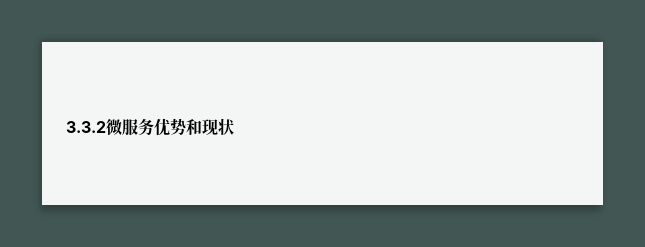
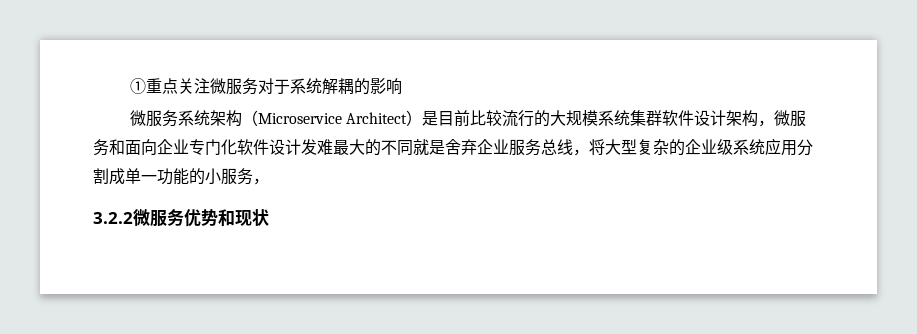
- 3.3.2微服务优势和现状
+ ①重点关注微服务对于系统解耦的影响
+ 微服务系统架构（Microservice Architect）是目前比较流行的大规模系统集群软件设计架构，微服务和面向企业专门化软件设计发难最大的不同就是舍弃企业服务总线，将大型复杂的企业级系统应用分割成单一功能的小服务，
+ 3.2.2微服务优势和现状

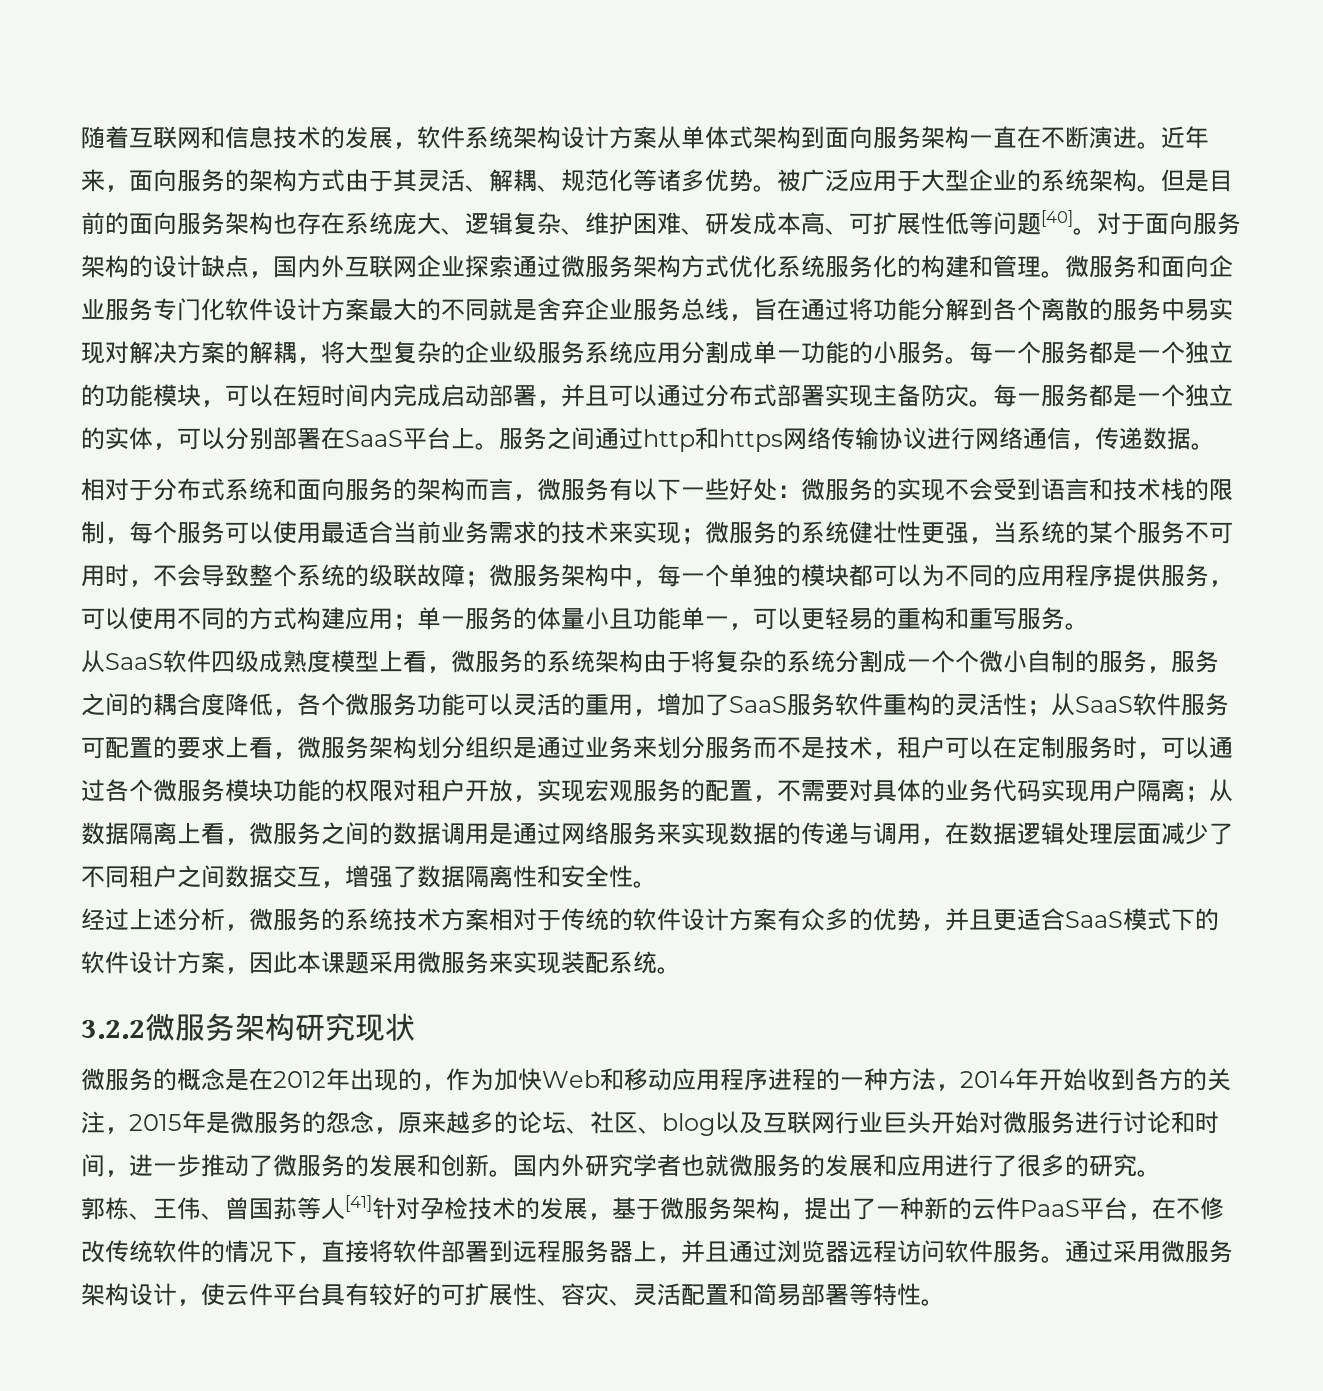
- ①重点关注微服务对于系统解耦的影响
- 微服务系统架构（Microservice Architect）是目前比较流行的大规模系统集群软件设计架构，微服务和面向企业专门化软件设计发难最大的不同就是舍弃企业服务总线，将大型复杂的企业级系统应用分割成单一功能的小服务，
+ 随着互联网和信息技术的发展，软件系统架构设计方案从单体式架构到面向服务架构一直在不断演进。近年来，面向服务的架构方式由于其灵活、解耦、规范化等诸多优势。被广泛应用于大型企业的系统架构。但是目前的面向服务架构也存在系统庞大、逻辑复杂、维护困难、研发成本高、可扩展性低等问题[40]。对于面向服务架构的设计缺点，国内外互联网企业探索通过微服务架构方式优化系统服务化的构建和管理。微服务和面向企业服务专门化软件设计方案最大的不同就是舍弃企业服务总线，旨在通过将功能分解到各个离散的服务中易实现对解决方案的解耦，将大型复杂的企业级服务系统应用分割成单一功能的小服务。每一个服务都是一个独立的功能模块，可以在短时间内完成启动部署，并且可以通过分布式部署实现主备防灾。每一服务都是一个独立的实体，可以分别部署在SaaS平台上。服务之间通过http和https网络传输协议进行网络通信，传递数据。
+ 相对于分布式系统和面向服务的架构而言，微服务有以下一些好处：微服务的实现不会受到语言和技术栈的限制，每个服务可以使用最适合当前业务需求的技术来实现；微服务的系统健壮性更强，当系统的某个服务不可用时，不会导致整个系统的级联故障；微服务架构中，每一个单独的模块都可以为不同的应用程序提供服务，可以使用不同的方式构建应用；单一服务的体量小且功能单一，可以更轻易的重构和重写服务。
+ 从SaaS软件四级成熟度模型上看，微服务的系统架构由于将复杂的系统分割成一个个微小自制的服务，服务之间的耦合度降低，各个微服务功能可以灵活的重用，增加了SaaS服务软件重构的灵活性；从SaaS软件服务可配置的要求上看，微服务架构划分组织是通过业务来划分服务而不是技术，租户可以在定制服务时，可以通过各个微服务模块功能的权限对租户开放，实现宏观服务的配置，不需要对具体的业务代码实现用户隔离；从数据隔离上看，微服务之间的数据调用是通过网络服务来实现数据的传递与调用，在数据逻辑处理层面减少了不同租户之间数据交互，增强了数据隔离性和安全性。
+ 经过上述分析，微服务的系统技术方案相对于传统的软件设计方案有众多的优势，并且更适合SaaS模式下的软件设计方案，因此本课题采用微服务来实现装配系统。
- 3.2.2微服务优势和现状
+ 3.2.2微服务架构研究现状
+ 微服务的概念是在2012年出现的，作为加快Web和移动应用程序进程的一种方法，2014年开始收到各方的关注，2015年是微服务的怨念，原来越多的论坛、社区、blog以及互联网行业巨头开始对微服务进行讨论和时间，进一步推动了微服务的发展和创新。国内外研究学者也就微服务的发展和应用进行了很多的研究。
+ 郭栋、王伟、曾国荪等人[41]针对孕检技术的发展，基于微服务架构，提出了一种新的云件PaaS平台，在不修改传统软件的情况下，直接将软件部署到远程服务器上，并且通过浏览器远程访问软件服务。通过采用微服务架构设计，使云件平台具有较好的可扩展性、容灾、灵活配置和简易部署等特性。

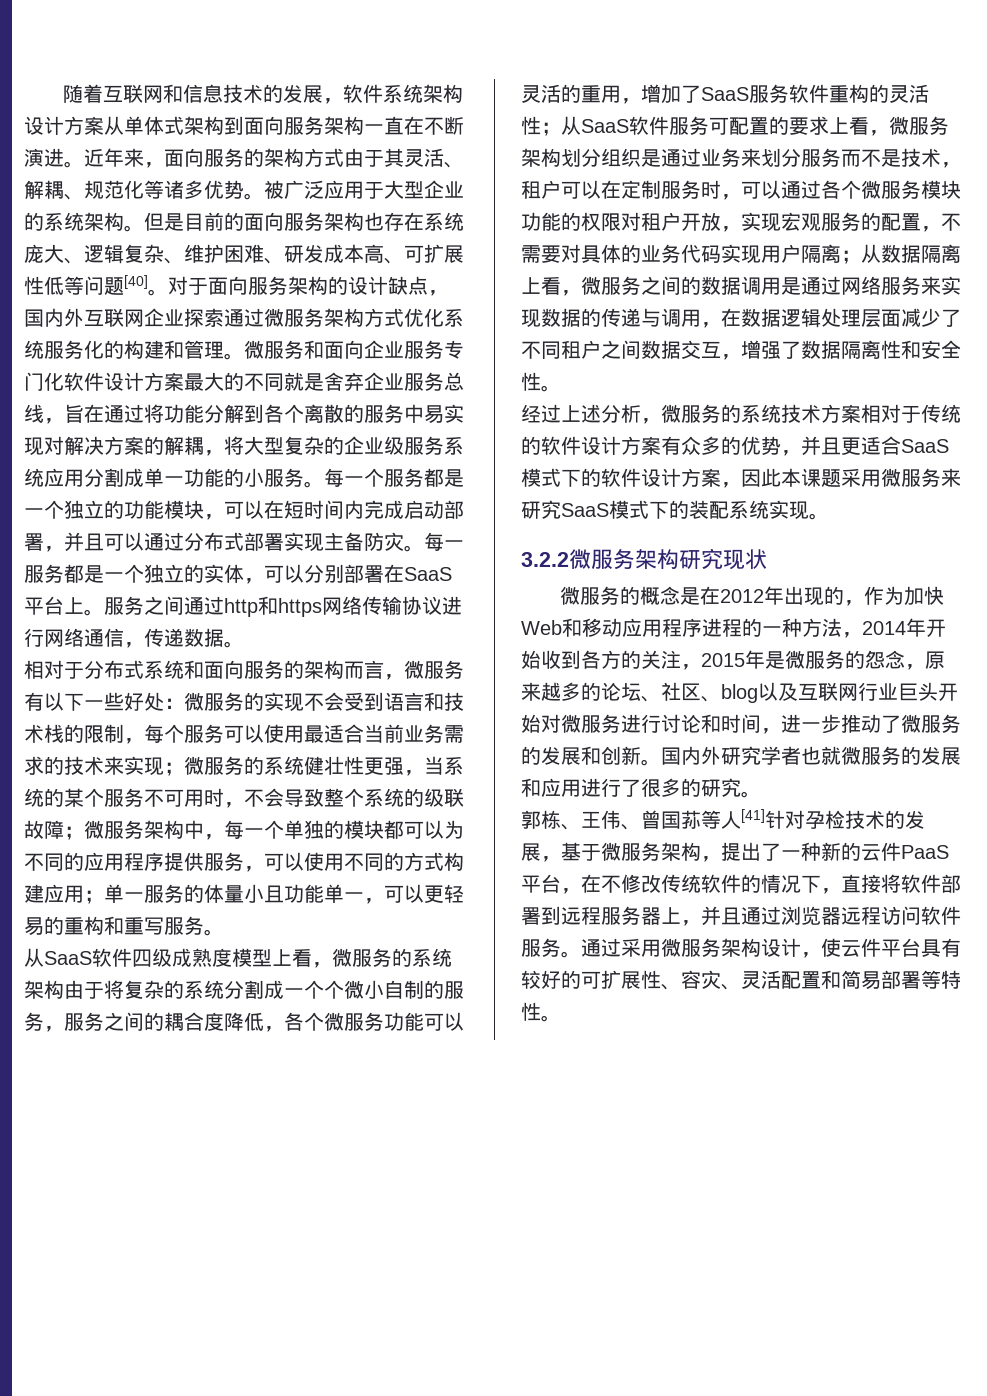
- 经过上述分析，微服务的系统技术方案相对于传统的软件设计方案有众多的优势，并且更适合SaaS模式下的软件设计方案，因此本课题采用微服务来实现装配系统。
+ 经过上述分析，微服务的系统技术方案相对于传统的软件设计方案有众多的优势，并且更适合SaaS模式下的软件设计方案，因此本课题采用微服务来研究SaaS模式下的装配系统实现。

